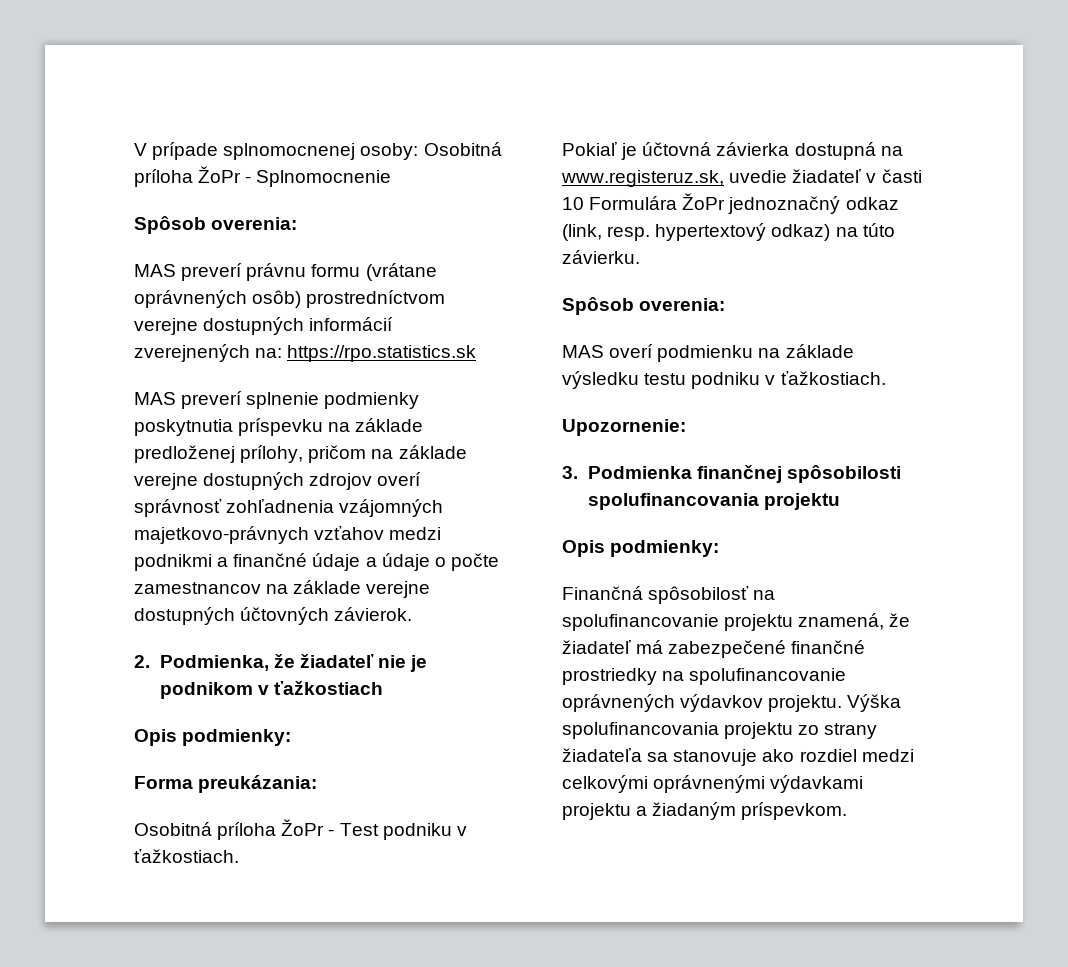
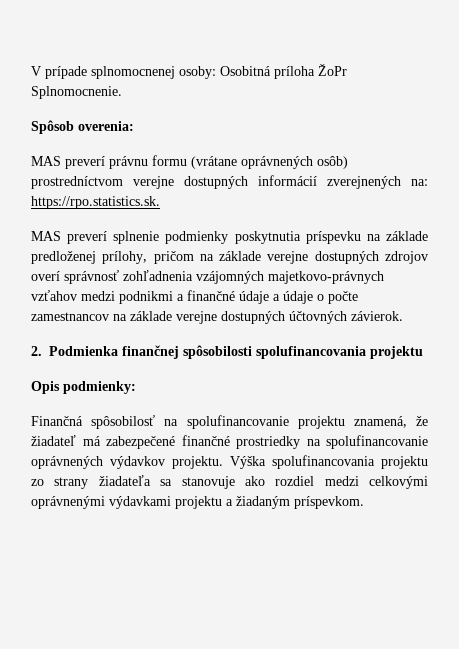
- V prípade splnomocnenej osoby: Osobitná príloha ŽoPr - Splnomocnenie
+ V prípade splnomocnenej osoby: Osobitná príloha ŽoPr Splnomocnenie.
- MAS preverí právnu formu (vrátane oprávnených osôb) prostredníctvom verejne dostupných informácií zverejnených na: https://rpo.statistics.sk
+ MAS preverí právnu formu (vrátane oprávnených osôb) prostredníctvom verejne dostupných informácií zverejnených na: https://rpo.statistics.sk.
- 2. Podmienka, že žiadateľ nie je podnikom v ťažkostiach
- Opis podmienky:
- Forma preukázania:
- Osobitná príloha ŽoPr - Test podniku v ťažkostiach.
- Pokiaľ je účtovná závierka dostupná na www.registeruz.sk, uvedie žiadateľ v časti 10 Formulára ŽoPr jednoznačný odkaz (link, resp. hypertextový odkaz) na túto závierku.
- Spôsob overenia:
- MAS overí podmienku na základe výsledku testu podniku v ťažkostiach.
- Upozornenie:
- 3. Podmienka finančnej spôsobilosti spolufinancovania projektu
+ 2. Podmienka finančnej spôsobilosti spolufinancovania projektu

